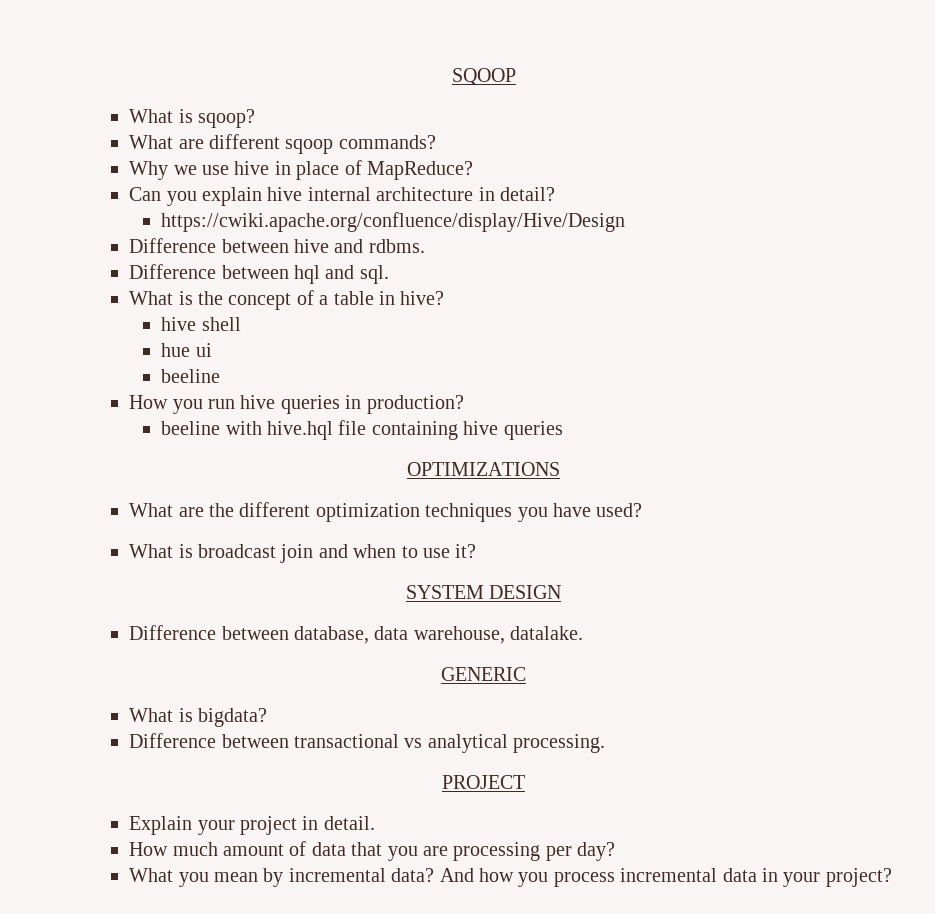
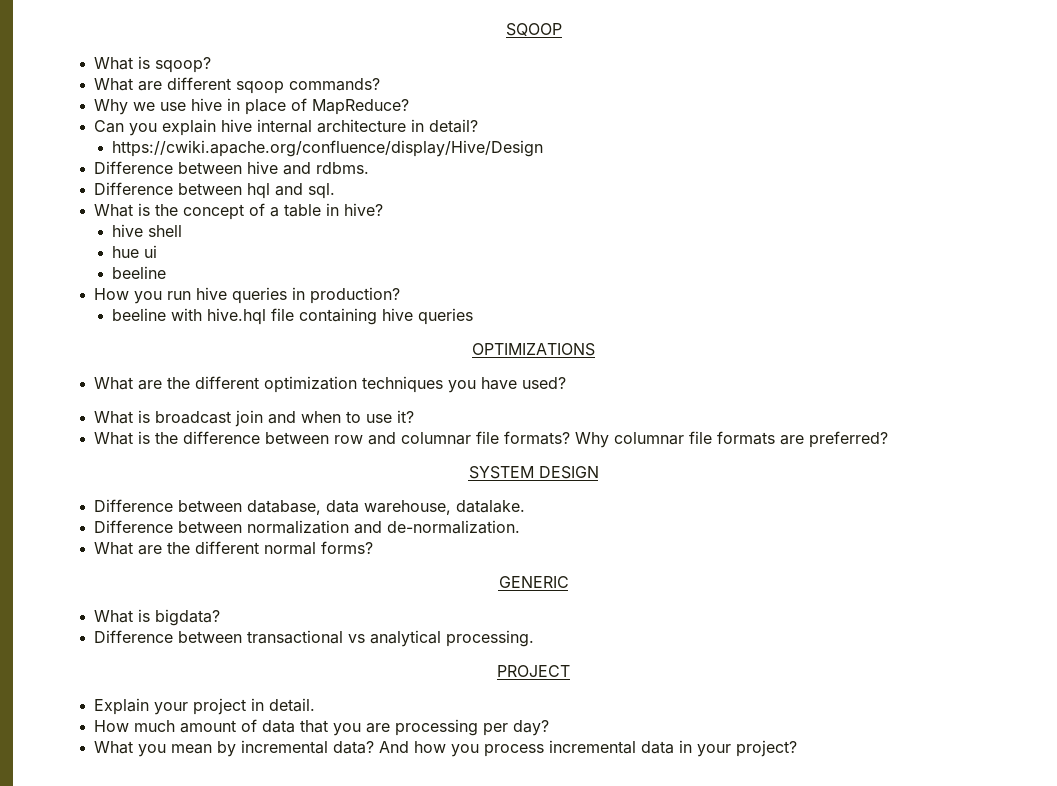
+ What is the difference between row and columnar file formats? Why columnar file formats are preferred?
+ Difference between normalization and de-normalization.
+ What are the different normal forms?

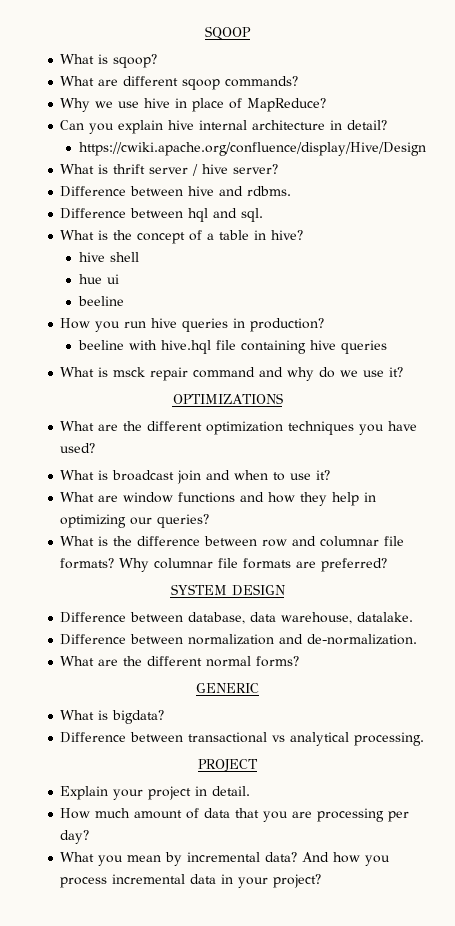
+ What is thrift server / hive server?
+ What is msck repair command and why do we use it?
+ What are window functions and how they help in optimizing our queries?

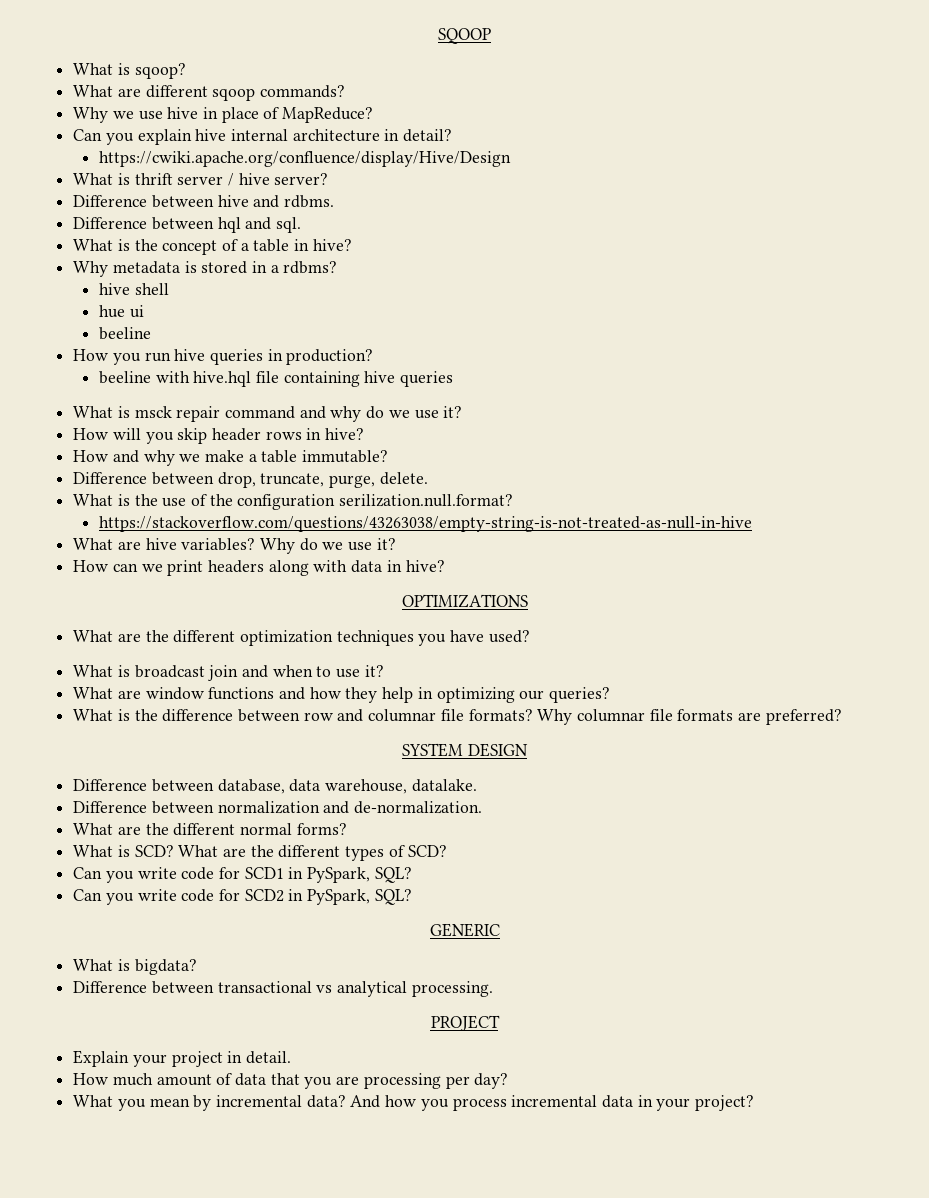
+ Why metadata is stored in a rdbms?
+ How will you skip header rows in hive?
+ How and why we make a table immutable?
+ Difference between drop, truncate, purge, delete.
+ What is the use of the configuration serilization.null.format?
+ https://stackoverflow.com/questions/43263038/empty-string-is-not-treated-as-null-in-hive
+ What are hive variables? Why do we use it?
+ How can we print headers along with data in hive?
+ What is SCD? What are the different types of SCD?
+ Can you write code for SCD1 in PySpark, SQL?
+ Can you write code for SCD2 in PySpark, SQL?

